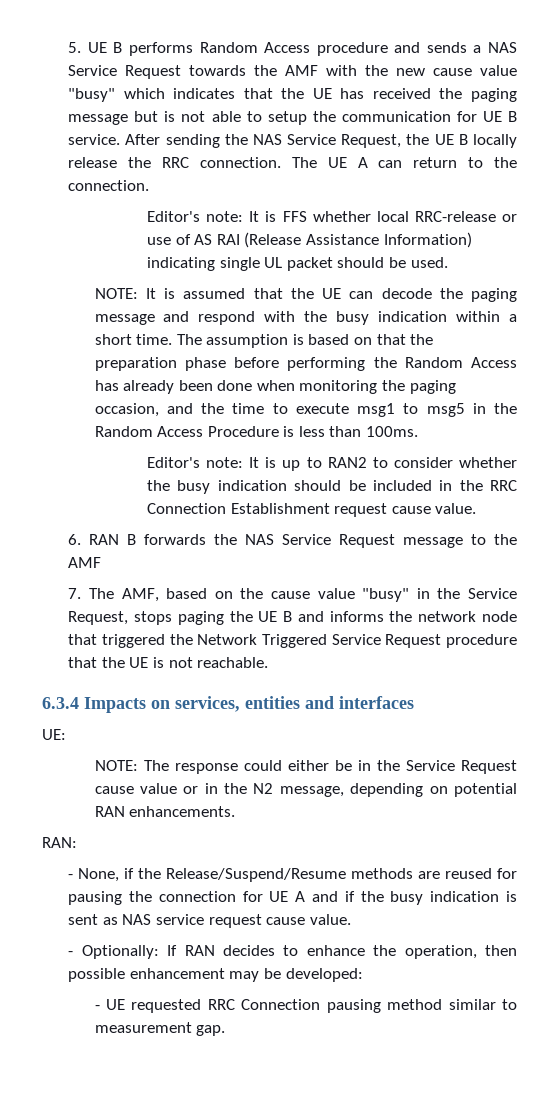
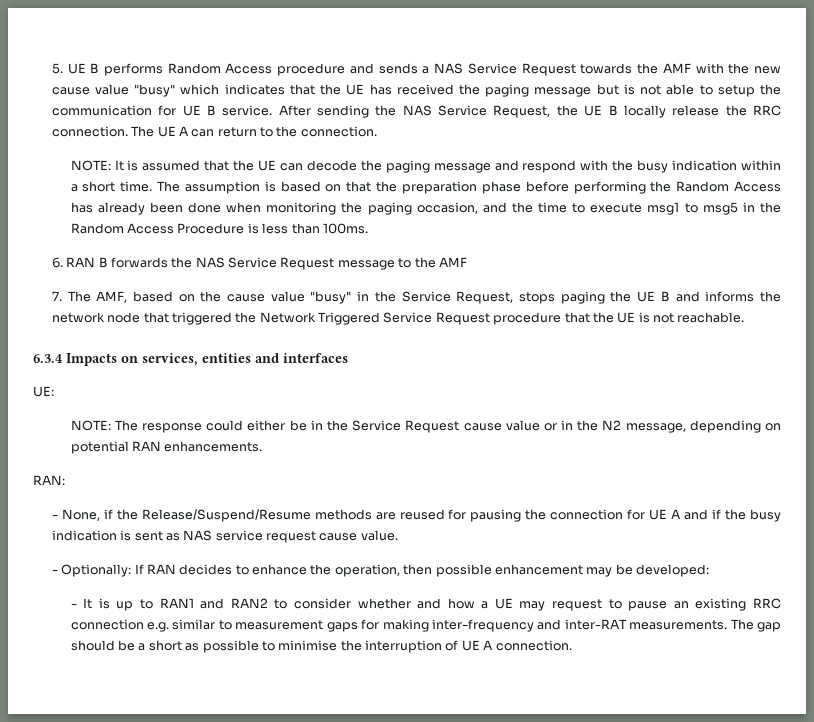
- Editor's note: It is FFS whether local RRC-release or use of AS RAI (Release Assistance Information) indicating single UL packet should be used.
- Editor's note: It is up to RAN2 to consider whether the busy indication should be included in the RRC Connection Establishment request cause value.
- - UE requested RRC Connection pausing method similar to measurement gap.
+ - It is up to RAN1 and RAN2 to consider whether and how a UE may request to pause an existing RRC connection e.g. similar to measurement gaps for making inter-frequency and inter-RAT measurements. The gap should be a short as possible to minimise the interruption of UE A connection.

